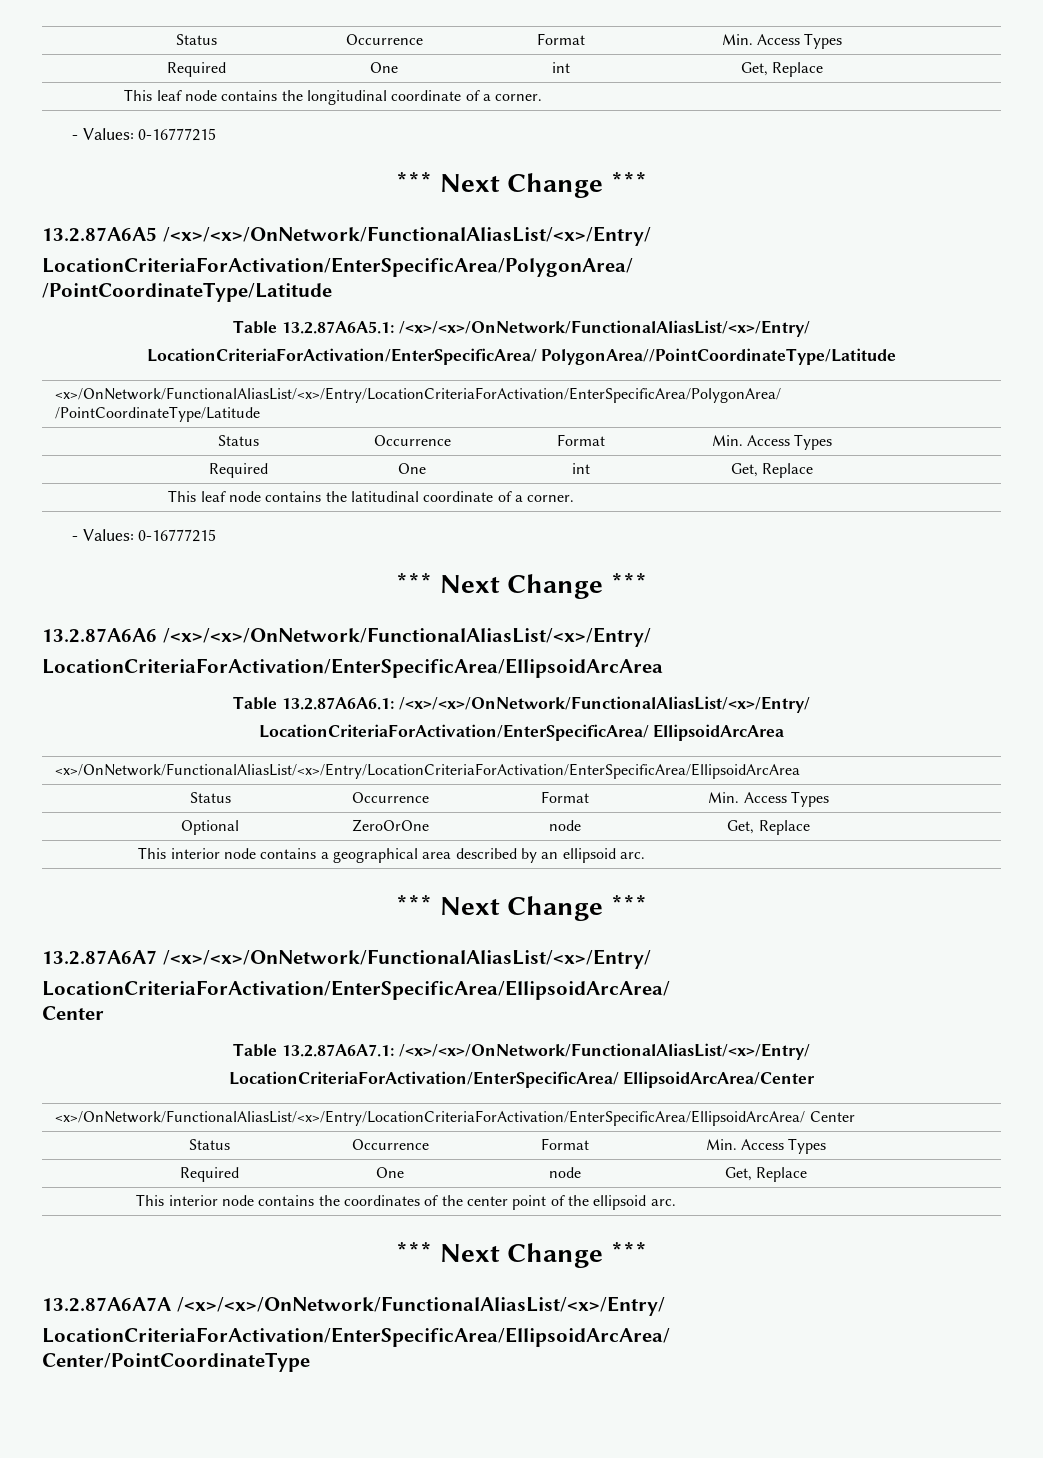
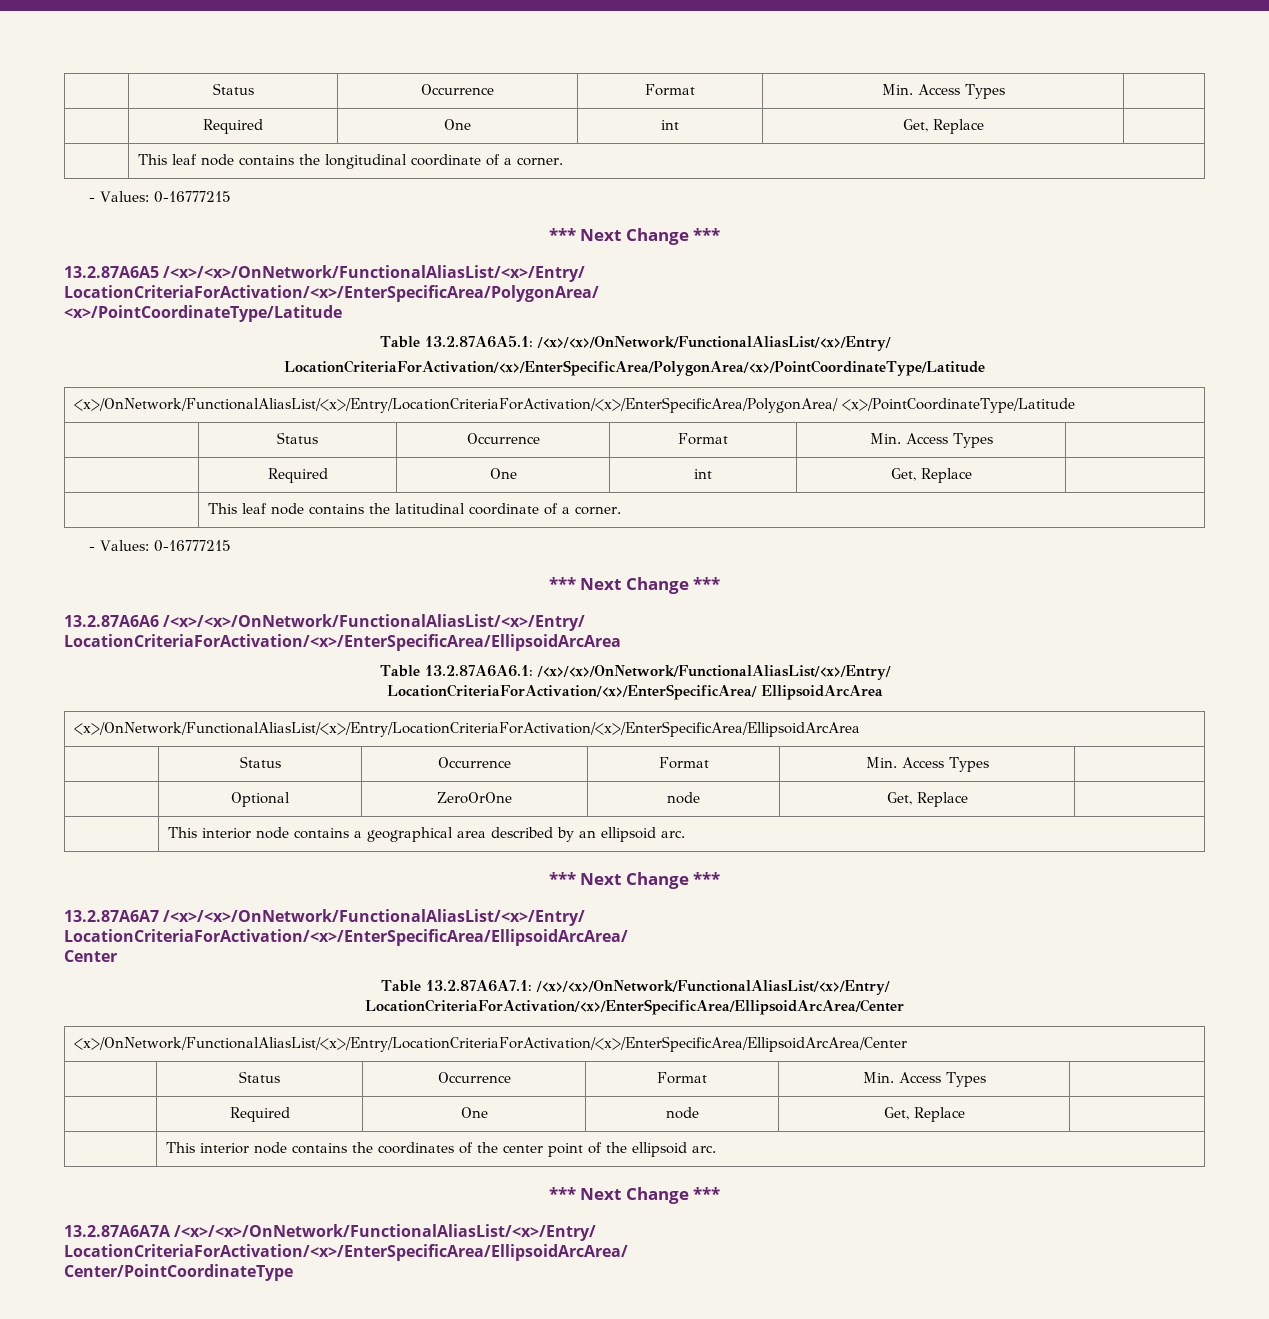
- LocationCriteriaForActivation/EnterSpecificArea/PolygonArea/
- /PointCoordinateType/Latitude
+ LocationCriteriaForActivation/<x>/EnterSpecificArea/PolygonArea/
+ <x>/PointCoordinateType/Latitude
- LocationCriteriaForActivation/EnterSpecificArea/ PolygonArea//PointCoordinateType/Latitude
- <x>/OnNetwork/FunctionalAliasList/<x>/Entry/LocationCriteriaForActivation/EnterSpecificArea/PolygonArea/ /PointCoordinateType/Latitude
+ LocationCriteriaForActivation/<x>/EnterSpecificArea/PolygonArea/<x>/PointCoordinateType/Latitude
+ <x>/OnNetwork/FunctionalAliasList/<x>/Entry/LocationCriteriaForActivation/<x>/EnterSpecificArea/PolygonArea/ <x>/PointCoordinateType/Latitude
- LocationCriteriaForActivation/EnterSpecificArea/EllipsoidArcArea
+ LocationCriteriaForActivation/<x>/EnterSpecificArea/EllipsoidArcArea
- LocationCriteriaForActivation/EnterSpecificArea/ EllipsoidArcArea
+ LocationCriteriaForActivation/<x>/EnterSpecificArea/ EllipsoidArcArea
- <x>/OnNetwork/FunctionalAliasList/<x>/Entry/LocationCriteriaForActivation/EnterSpecificArea/EllipsoidArcArea
+ <x>/OnNetwork/FunctionalAliasList/<x>/Entry/LocationCriteriaForActivation/<x>/EnterSpecificArea/EllipsoidArcArea
  13.2.87A6A7 /<x>/<x>/OnNetwork/FunctionalAliasList/<x>/Entry/
- LocationCriteriaForActivation/EnterSpecificArea/EllipsoidArcArea/
+ LocationCriteriaForActivation/<x>/EnterSpecificArea/EllipsoidArcArea/
- LocationCriteriaForActivation/EnterSpecificArea/ EllipsoidArcArea/Center
- <x>/OnNetwork/FunctionalAliasList/<x>/Entry/LocationCriteriaForActivation/EnterSpecificArea/EllipsoidArcArea/ Center
+ LocationCriteriaForActivation/<x>/EnterSpecificArea/EllipsoidArcArea/Center
+ <x>/OnNetwork/FunctionalAliasList/<x>/Entry/LocationCriteriaForActivation/<x>/EnterSpecificArea/EllipsoidArcArea/Center
  13.2.87A6A7A /<x>/<x>/OnNetwork/FunctionalAliasList/<x>/Entry/
- LocationCriteriaForActivation/EnterSpecificArea/EllipsoidArcArea/
+ LocationCriteriaForActivation/<x>/EnterSpecificArea/EllipsoidArcArea/

